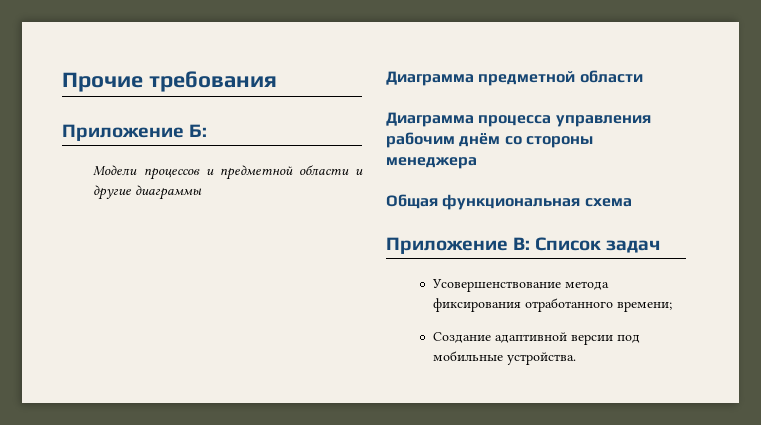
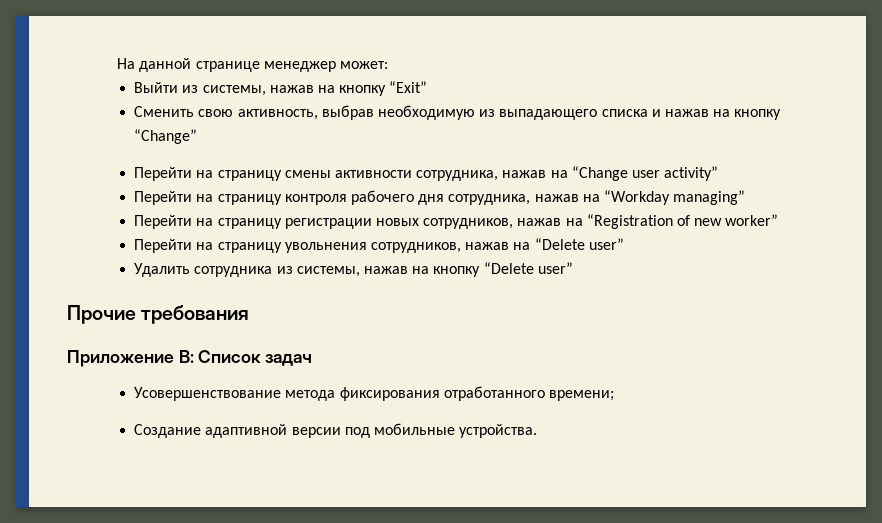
+ На данной странице менеджер может:
+ Выйти из системы, нажав на кнопку “Exit”
+ Сменить свою активность, выбрав необходимую из выпадающего списка и нажав на кнопку “Change”
+ Перейти на страницу смены активности сотрудника, нажав на “Change user activity”
+ Перейти на страницу контроля рабочего дня сотрудника, нажав на “Workday managing”
+ Перейти на страницу регистрации новых сотрудников, нажав на “Registration of new worker”
+ Перейти на страницу увольнения сотрудников, нажав на “Delete user”
+ Удалить сотрудника из системы, нажав на кнопку “Delete user”
  Прочие требования
- Приложение Б:
- Модели процессов и предметной области и другие диаграммы
- Диаграмма предметной области
- Диаграмма процесса управления рабочим днём со стороны менеджера
- Общая функциональная схема

